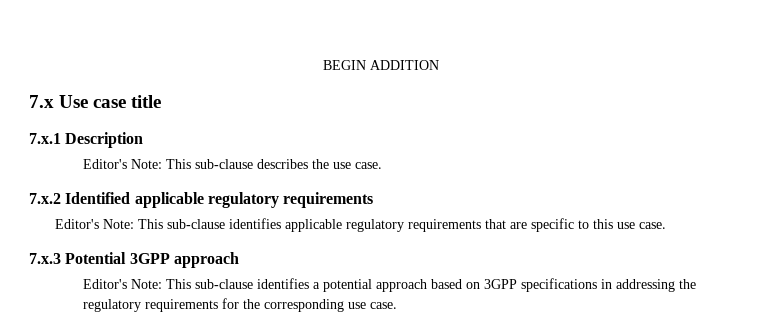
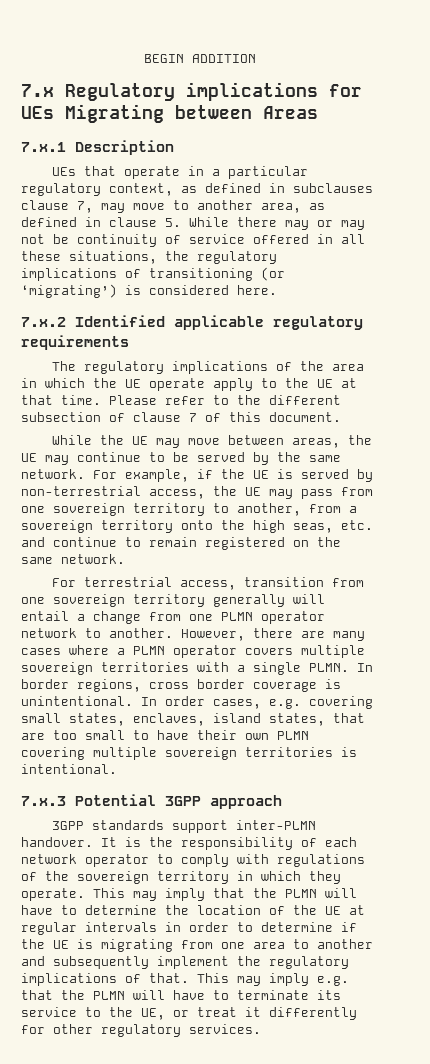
- 7.x Use case title
+ 7.x Regulatory implications for UEs Migrating between Areas
  7.x.1 Description
- Editor's Note: This sub-clause describes the use case.
+ UEs that operate in a particular regulatory context, as defined in subclauses clause 7, may move to another area, as defined in clause 5. While there may or may not be continuity of service offered in all these situations, the regulatory implications of transitioning (or ‘migrating’) is considered here.
- Editor's Note: This sub-clause identifies applicable regulatory requirements that are specific to this use case.
+ The regulatory implications of the area in which the UE operate apply to the UE at that time. Please refer to the different subsection of clause 7 of this document.
+ While the UE may move between areas, the UE may continue to be served by the same network. For example, if the UE is served by non-terrestrial access, the UE may pass from one sovereign territory to another, from a sovereign territory onto the high seas, etc. and continue to remain registered on the same network.
+ For terrestrial access, transition from one sovereign territory generally will entail a change from one PLMN operator network to another. However, there are many cases where a PLMN operator covers multiple sovereign territories with a single PLMN. In border regions, cross border coverage is unintentional. In order cases, e.g. covering small states, enclaves, island states, that are too small to have their own PLMN covering multiple sovereign territories is intentional.
  7.x.3 Potential 3GPP approach
- Editor's Note: This sub-clause identifies a potential approach based on 3GPP specifications in addressing the regulatory requirements for the corresponding use case.
+ 3GPP standards support inter-PLMN handover. It is the responsibility of each network operator to comply with regulations of the sovereign territory in which they operate. This may imply that the PLMN will have to determine the location of the UE at regular intervals in order to determine if the UE is migrating from one area to another and subsequently implement the regulatory implications of that. This may imply e.g. that the PLMN will have to terminate its service to the UE, or treat it differently for other regulatory services.

